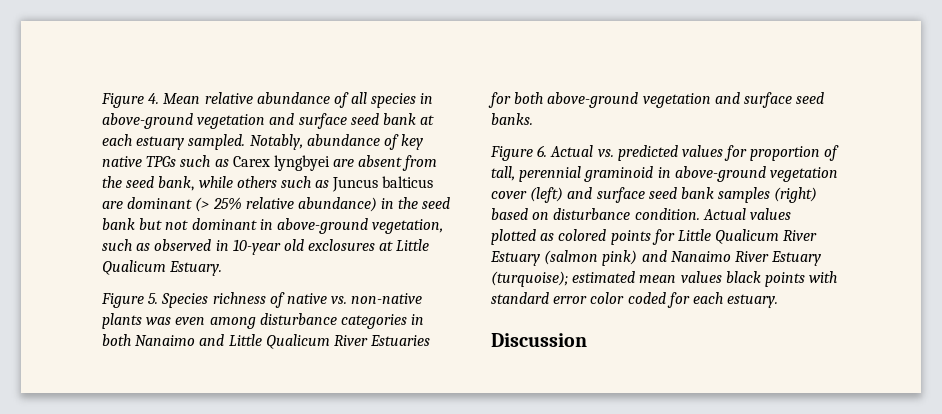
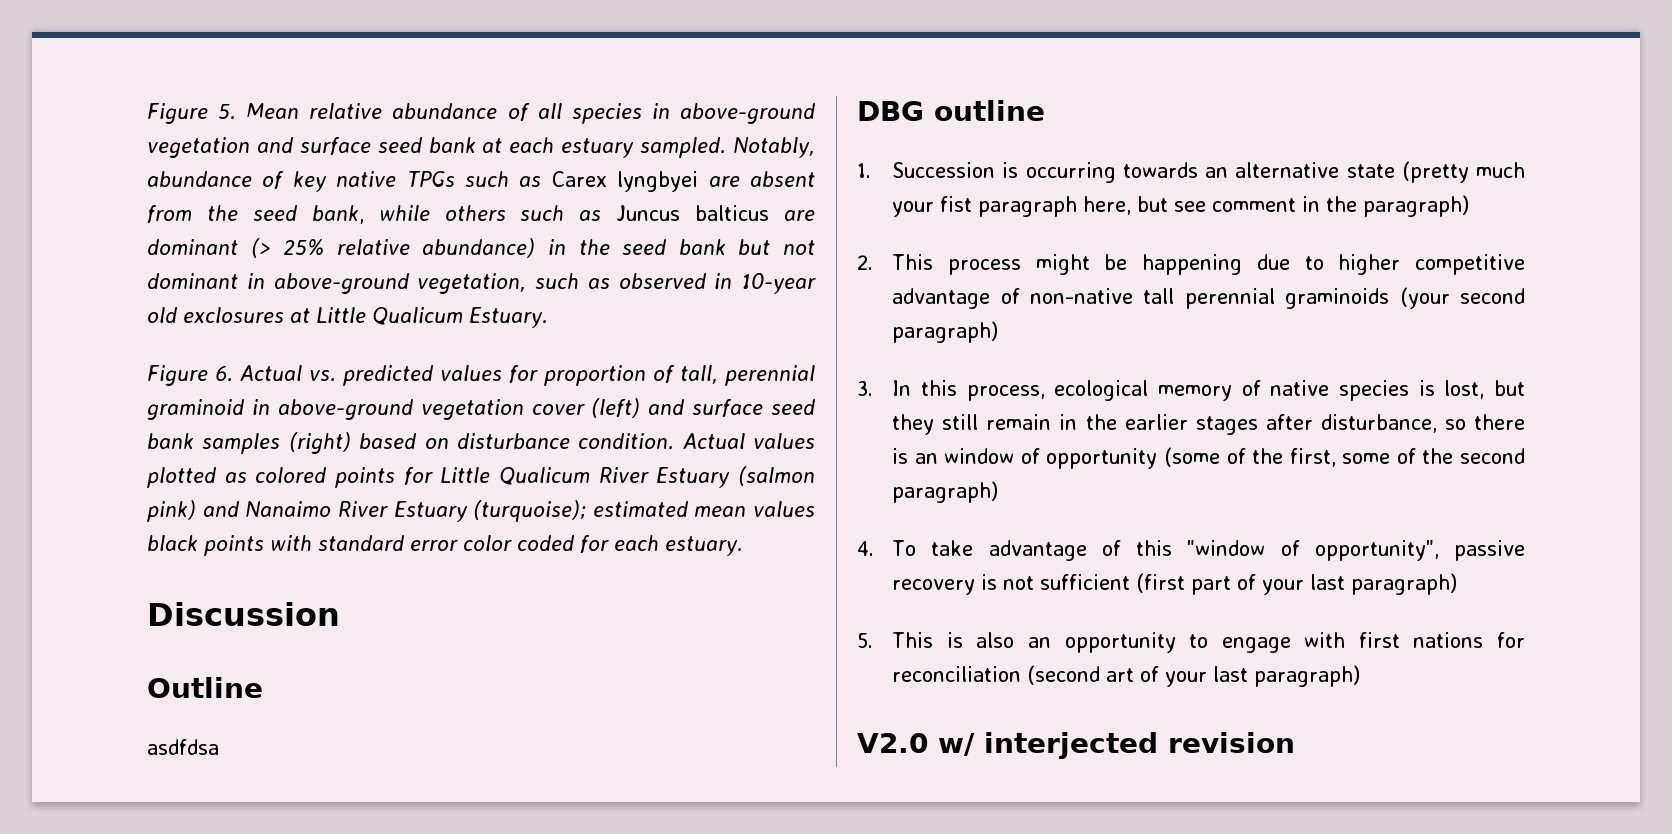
- Figure 4. Mean relative abundance of all species in above-ground vegetation and surface seed bank at each estuary sampled.
+ Figure 5. Mean relative abundance of all species in above-ground vegetation and surface seed bank at each estuary sampled.
- Figure 5. Species richness of native vs. non-native plants was even among disturbance categories in both Nanaimo and Little Qualicum River Estuaries for both above-ground vegetation and surface seed banks.
+ Outline
+ asdfdsa
+ DBG outline
+ 1. Succession is occurring towards an alternative state (pretty much your fist paragraph here, but see comment in the paragraph)
+ 2. This process might be happening due to higher competitive advantage of non-native tall perennial graminoids (your second paragraph)
+ 3. In this process, ecological memory of native species is lost, but they still remain in the earlier stages after disturbance, so there is an window of opportunity (some of the first, some of the second paragraph)
+ 4. To take advantage of this "window of opportunity", passive recovery is not sufficient (first part of your last paragraph)
+ 5. This is also an opportunity to engage with first nations for reconciliation (second art of your last paragraph)
+ V2.0 w/ interjected revision

